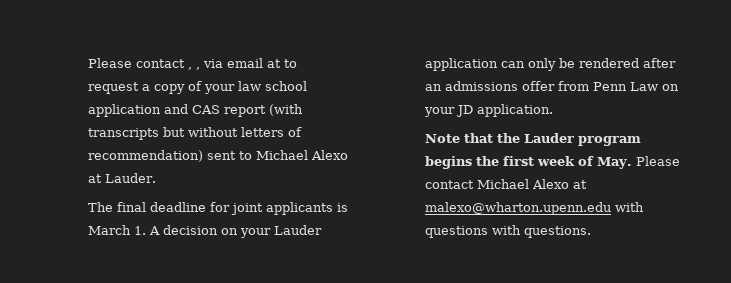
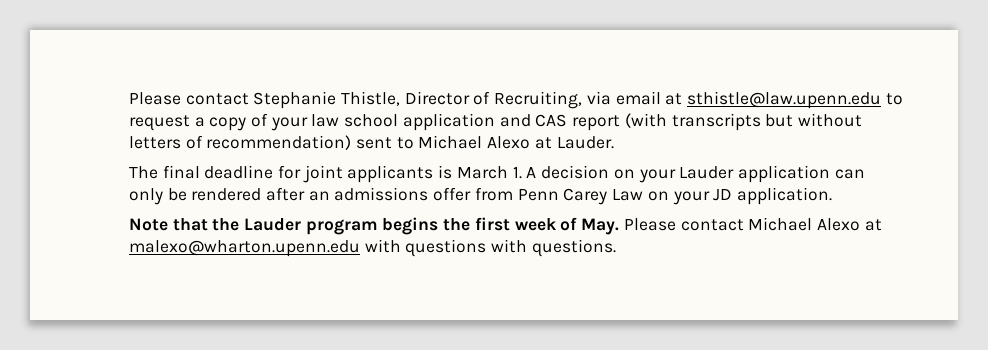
- Please contact , , via email at to request a copy of your law school application and CAS report (with transcripts but without letters of recommendation) sent to Michael Alexo at Lauder.
+ Please contact Stephanie Thistle, Director of Recruiting, via email at sthistle@law.upenn.edu to request a copy of your law school application and CAS report (with transcripts but without letters of recommendation) sent to Michael Alexo at Lauder.
- The final deadline for joint applicants is March 1. A decision on your Lauder application can only be rendered after an admissions offer from Penn Law on your JD application.
+ The final deadline for joint applicants is March 1. A decision on your Lauder application can only be rendered after an admissions offer from Penn Carey Law on your JD application.

